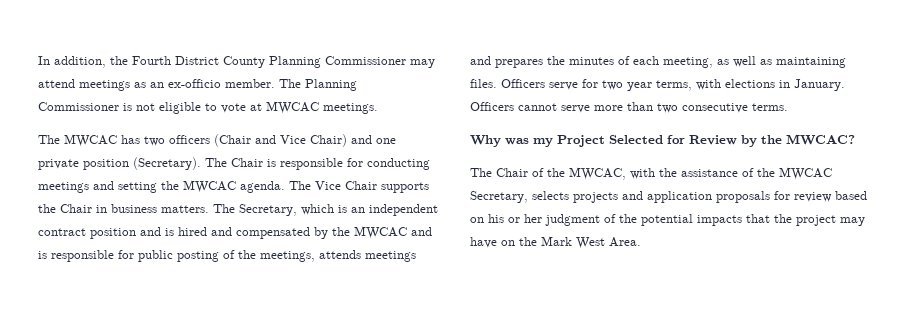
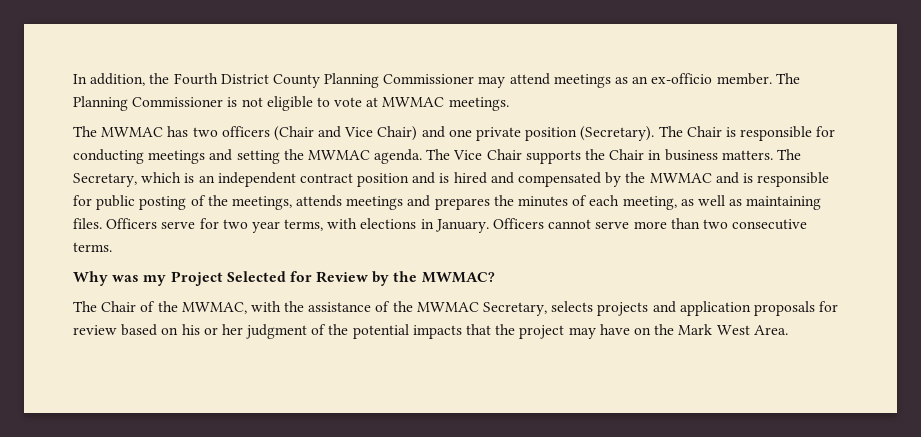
- The Planning Commissioner is not eligible to vote at MWCAC meetings.
+ The Planning Commissioner is not eligible to vote at MWMAC meetings.
- The MWCAC has two officers (Chair and Vice Chair) and one private position (Secretary).
+ The MWMAC has two officers (Chair and Vice Chair) and one private position (Secretary).
- The Chair is responsible for conducting meetings and setting the MWCAC agenda.
+ The Chair is responsible for conducting meetings and setting the MWMAC agenda.
- The Secretary, which is an independent contract position and is hired and compensated by the MWCAC and is responsible for public posting of the meetings, attends meetings and prepares the minutes of each meeting, as well as maintaining files.
+ The Secretary, which is an independent contract position and is hired and compensated by the MWMAC and is responsible for public posting of the meetings, attends meetings and prepares the minutes of each meeting, as well as maintaining files.
- Why was my Project Selected for Review by the MWCAC?
+ Why was my Project Selected for Review by the MWMAC?
- The Chair of the MWCAC, with the assistance of the MWCAC Secretary, selects projects and application proposals for review based on his or her judgment of the potential impacts that the project may have on the Mark West Area.
+ The Chair of the MWMAC, with the assistance of the MWMAC Secretary, selects projects and application proposals for review based on his or her judgment of the potential impacts that the project may have on the Mark West Area.

